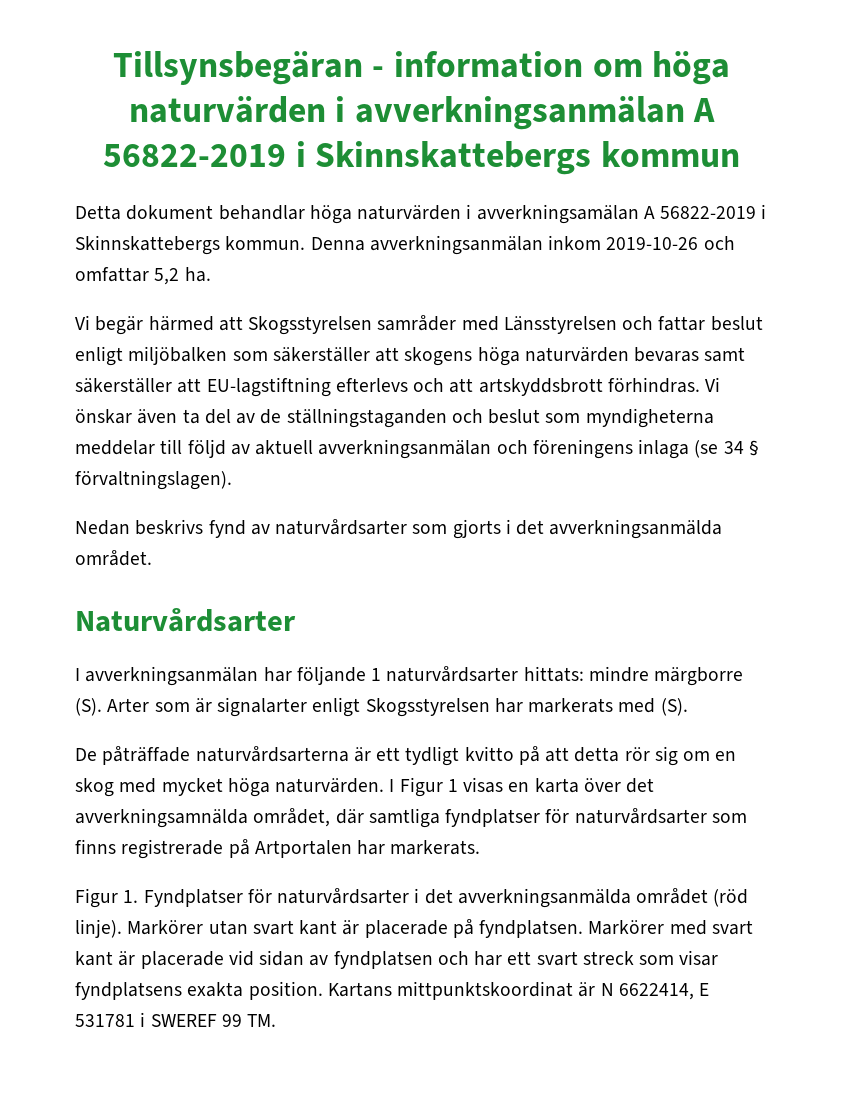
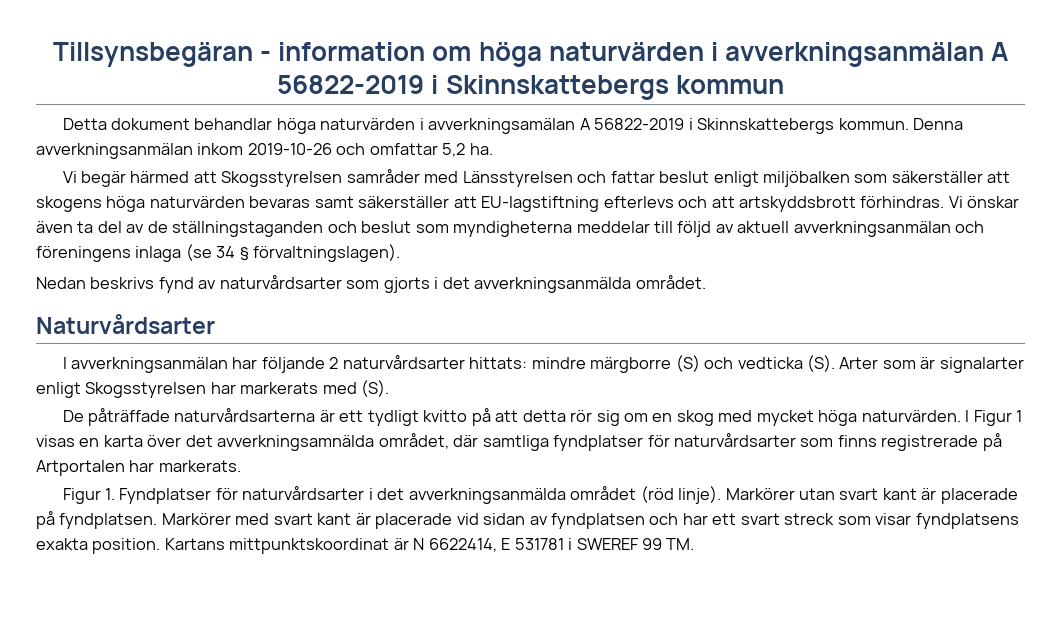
- I avverkningsanmälan har följande 1 naturvårdsarter hittats: mindre märgborre (S). Arter som är signalarter enligt Skogsstyrelsen har markerats med (S).
+ I avverkningsanmälan har följande 2 naturvårdsarter hittats: mindre märgborre (S) och vedticka (S). Arter som är signalarter enligt Skogsstyrelsen har markerats med (S).

